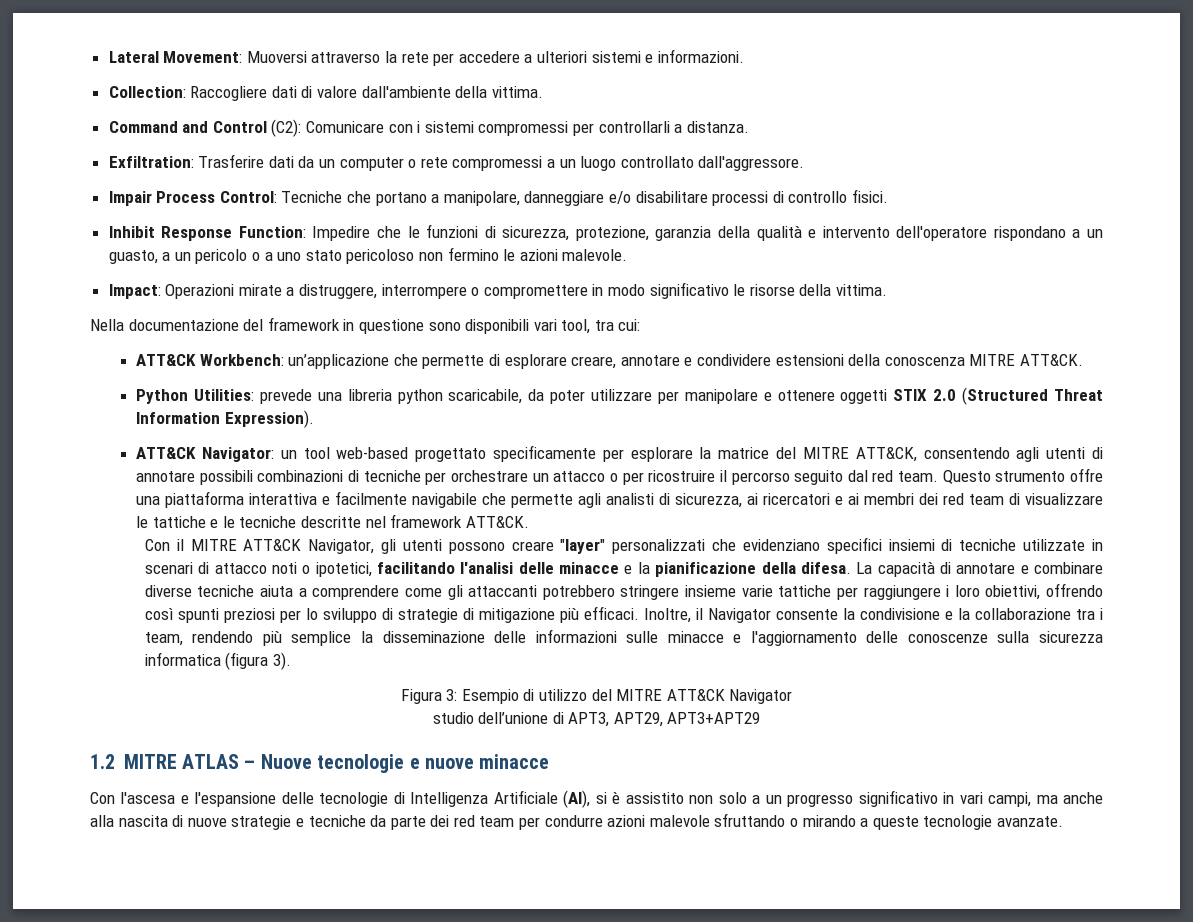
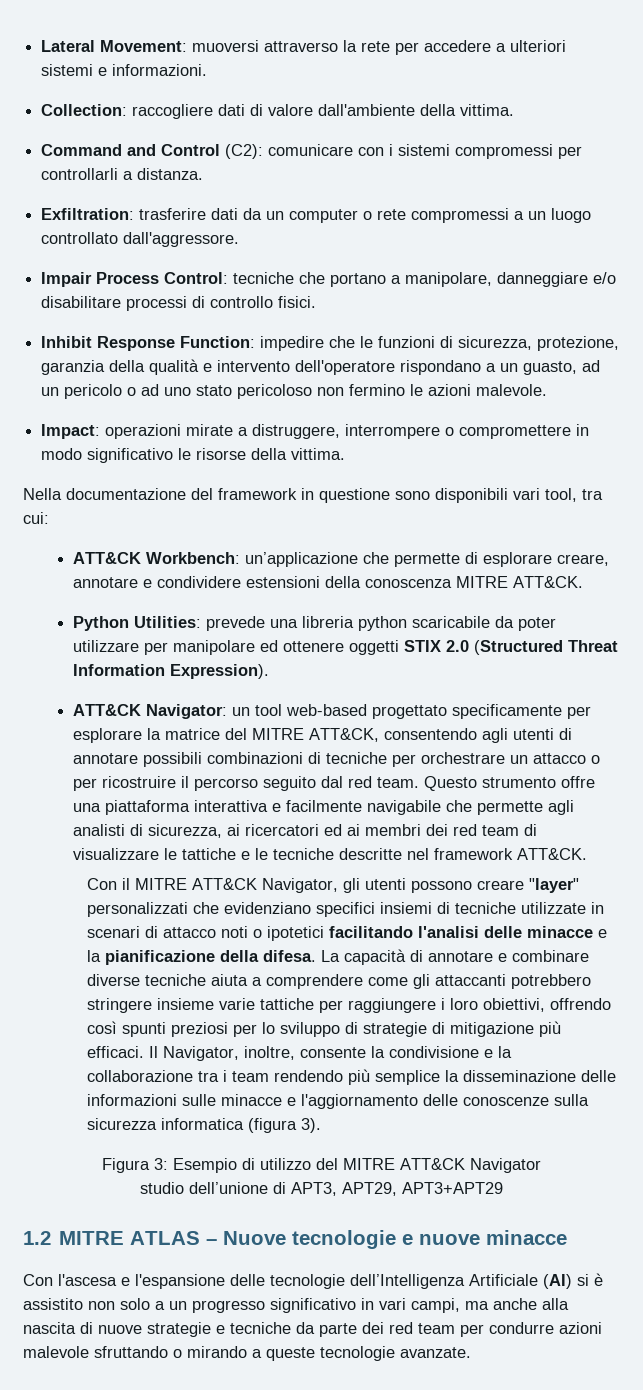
- Lateral Movement: Muoversi attraverso la rete per accedere a ulteriori sistemi e informazioni.
+ Lateral Movement: muoversi attraverso la rete per accedere a ulteriori sistemi e informazioni.
- Collection: Raccogliere dati di valore dall'ambiente della vittima.
+ Collection: raccogliere dati di valore dall'ambiente della vittima.
- Command and Control (C2): Comunicare con i sistemi compromessi per controllarli a distanza.
+ Command and Control (C2): comunicare con i sistemi compromessi per controllarli a distanza.
- Exfiltration: Trasferire dati da un computer o rete compromessi a un luogo controllato dall'aggressore.
+ Exfiltration: trasferire dati da un computer o rete compromessi a un luogo controllato dall'aggressore.
- Impair Process Control: Tecniche che portano a manipolare, danneggiare e/o disabilitare processi di controllo fisici.
+ Impair Process Control: tecniche che portano a manipolare, danneggiare e/o disabilitare processi di controllo fisici.
- Inhibit Response Function: Impedire che le funzioni di sicurezza, protezione, garanzia della qualità e intervento dell'operatore rispondano a un guasto, a un pericolo o a uno stato pericoloso non fermino le azioni malevole.
+ Inhibit Response Function: impedire che le funzioni di sicurezza, protezione, garanzia della qualità e intervento dell'operatore rispondano a un guasto, ad un pericolo o ad uno stato pericoloso non fermino le azioni malevole.
- Impact: Operazioni mirate a distruggere, interrompere o compromettere in modo significativo le risorse della vittima.
+ Impact: operazioni mirate a distruggere, interrompere o compromettere in modo significativo le risorse della vittima.
- Python Utilities: prevede una libreria python scaricabile, da poter utilizzare per manipolare e ottenere oggetti STIX 2.0 (Structured Threat Information Expression).
+ Python Utilities: prevede una libreria python scaricabile da poter utilizzare per manipolare ed ottenere oggetti STIX 2.0 (Structured Threat Information Expression).
- Questo strumento offre una piattaforma interattiva e facilmente navigabile che permette agli analisti di sicurezza, ai ricercatori e ai membri dei red team di visualizzare le tattiche e le tecniche descritte nel framework ATT&CK.
+ Questo strumento offre una piattaforma interattiva e facilmente navigabile che permette agli analisti di sicurezza, ai ricercatori ed ai membri dei red team di visualizzare le tattiche e le tecniche descritte nel framework ATT&CK.
- Con il MITRE ATT&CK Navigator, gli utenti possono creare "layer" personalizzati che evidenziano specifici insiemi di tecniche utilizzate in scenari di attacco noti o ipotetici, facilitando l'analisi delle minacce e la pianificazione della difesa.
+ Con il MITRE ATT&CK Navigator, gli utenti possono creare "layer" personalizzati che evidenziano specifici insiemi di tecniche utilizzate in scenari di attacco noti o ipotetici facilitando l'analisi delle minacce e la pianificazione della difesa.
- Inoltre, il Navigator consente la condivisione e la collaborazione tra i team, rendendo più semplice la disseminazione delle informazioni sulle minacce e l'aggiornamento delle conoscenze sulla sicurezza informatica (figura 3).
+ Il Navigator, inoltre, consente la condivisione e la collaborazione tra i team rendendo più semplice la disseminazione delle informazioni sulle minacce e l'aggiornamento delle conoscenze sulla sicurezza informatica (figura 3).
- Con l'ascesa e l'espansione delle tecnologie di Intelligenza Artificiale (AI), si è assistito non solo a un progresso significativo in vari campi, ma anche alla nascita di nuove strategie e tecniche da parte dei red team per condurre azioni malevole sfruttando o mirando a queste tecnologie avanzate.
+ Con l'ascesa e l'espansione delle tecnologie dell’Intelligenza Artificiale (AI) si è assistito non solo a un progresso significativo in vari campi, ma anche alla nascita di nuove strategie e tecniche da parte dei red team per condurre azioni malevole sfruttando o mirando a queste tecnologie avanzate.

